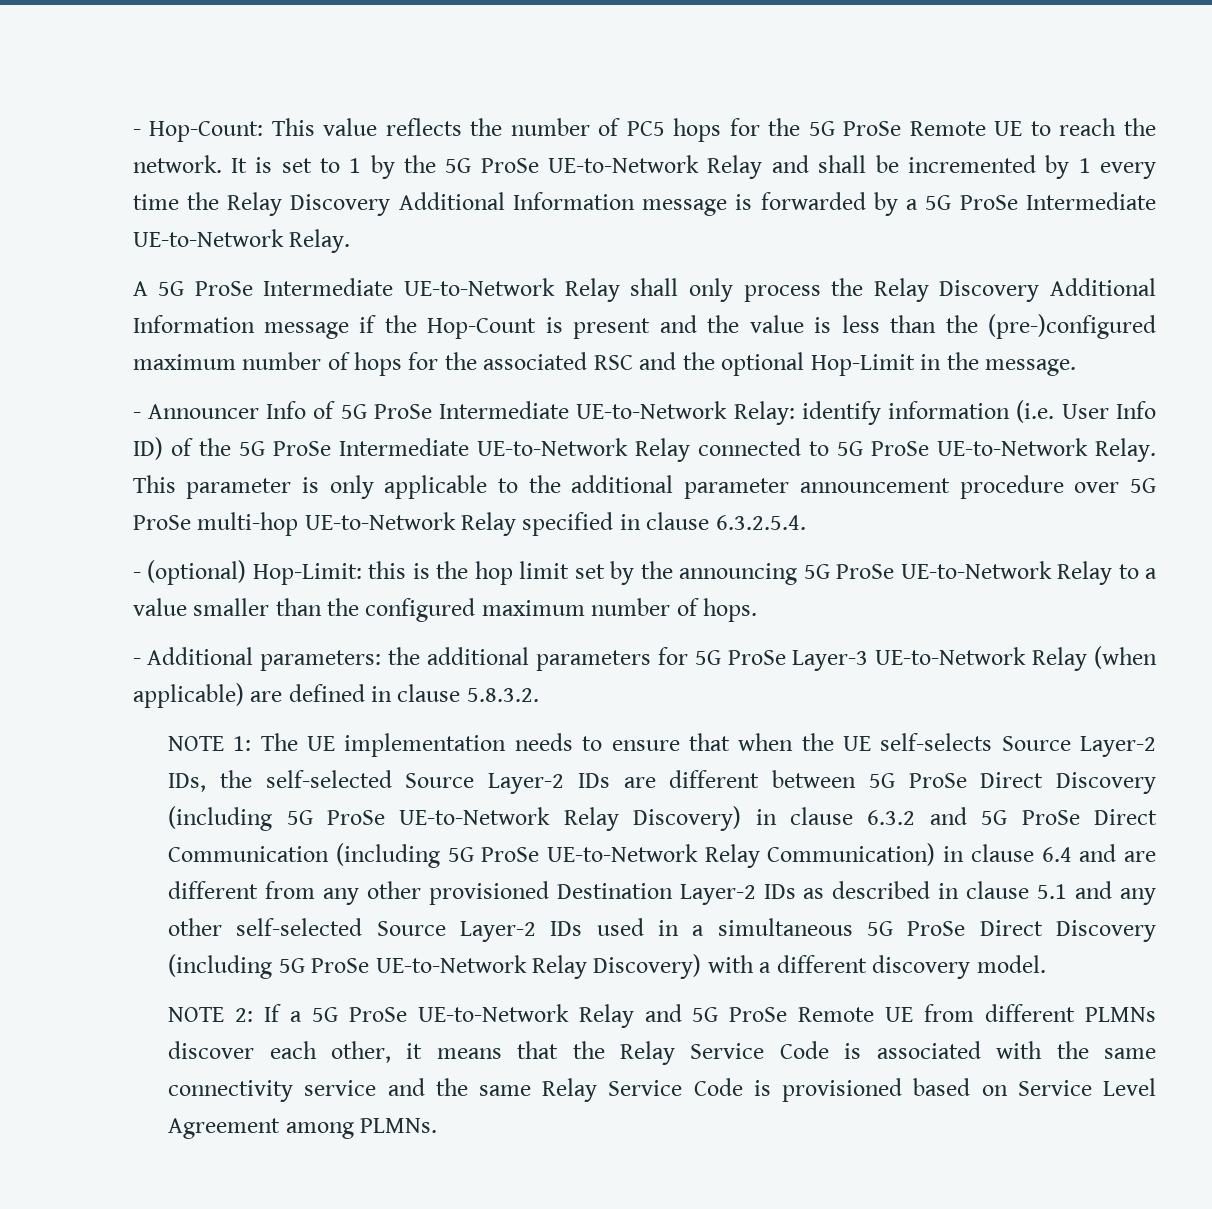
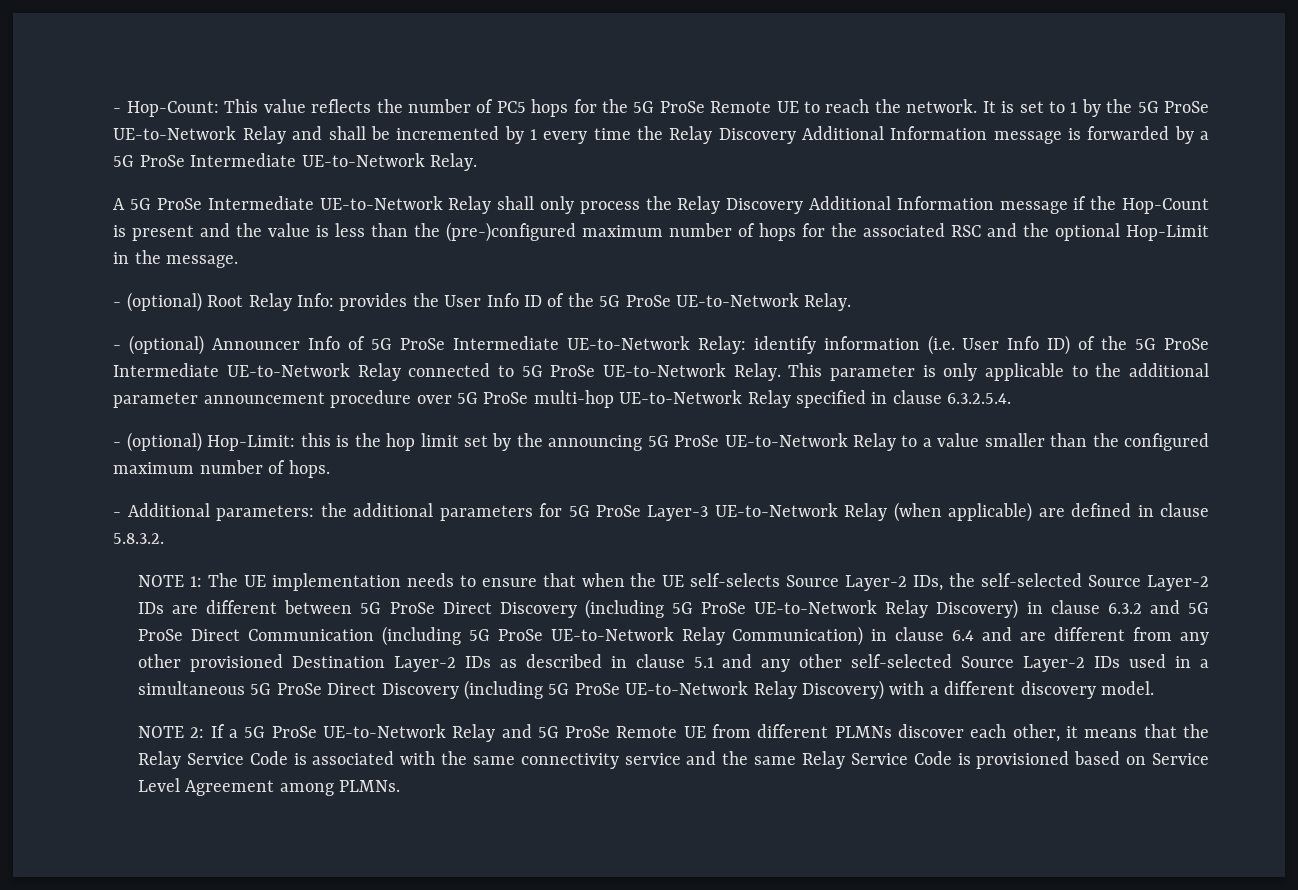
- - Announcer Info of 5G ProSe Intermediate UE-to-Network Relay: identify information (i.e. User Info ID) of the 5G ProSe Intermediate UE-to-Network Relay connected to 5G ProSe UE-to-Network Relay.
+ - (optional) Root Relay Info: provides the User Info ID of the 5G ProSe UE-to-Network Relay.
+ - (optional) Announcer Info of 5G ProSe Intermediate UE-to-Network Relay: identify information (i.e. User Info ID) of the 5G ProSe Intermediate UE-to-Network Relay connected to 5G ProSe UE-to-Network Relay.

